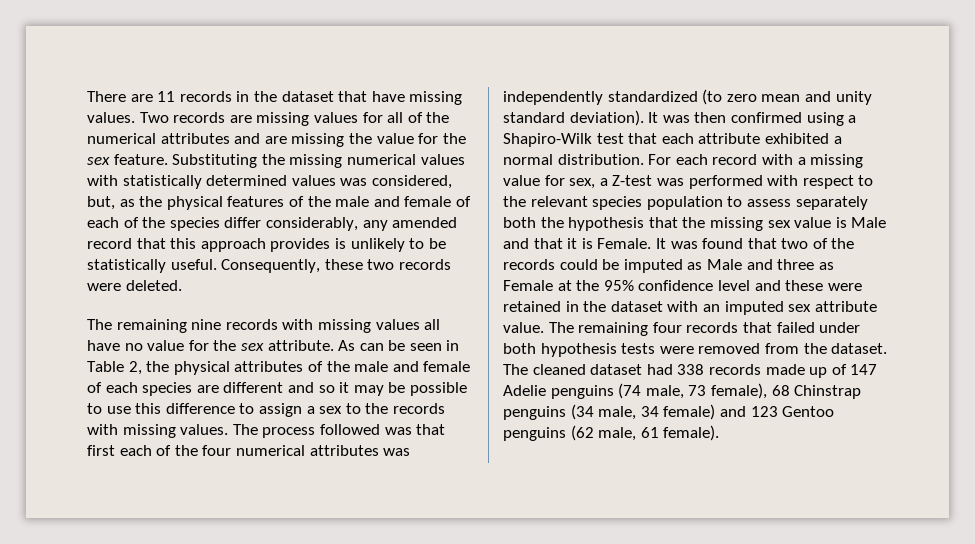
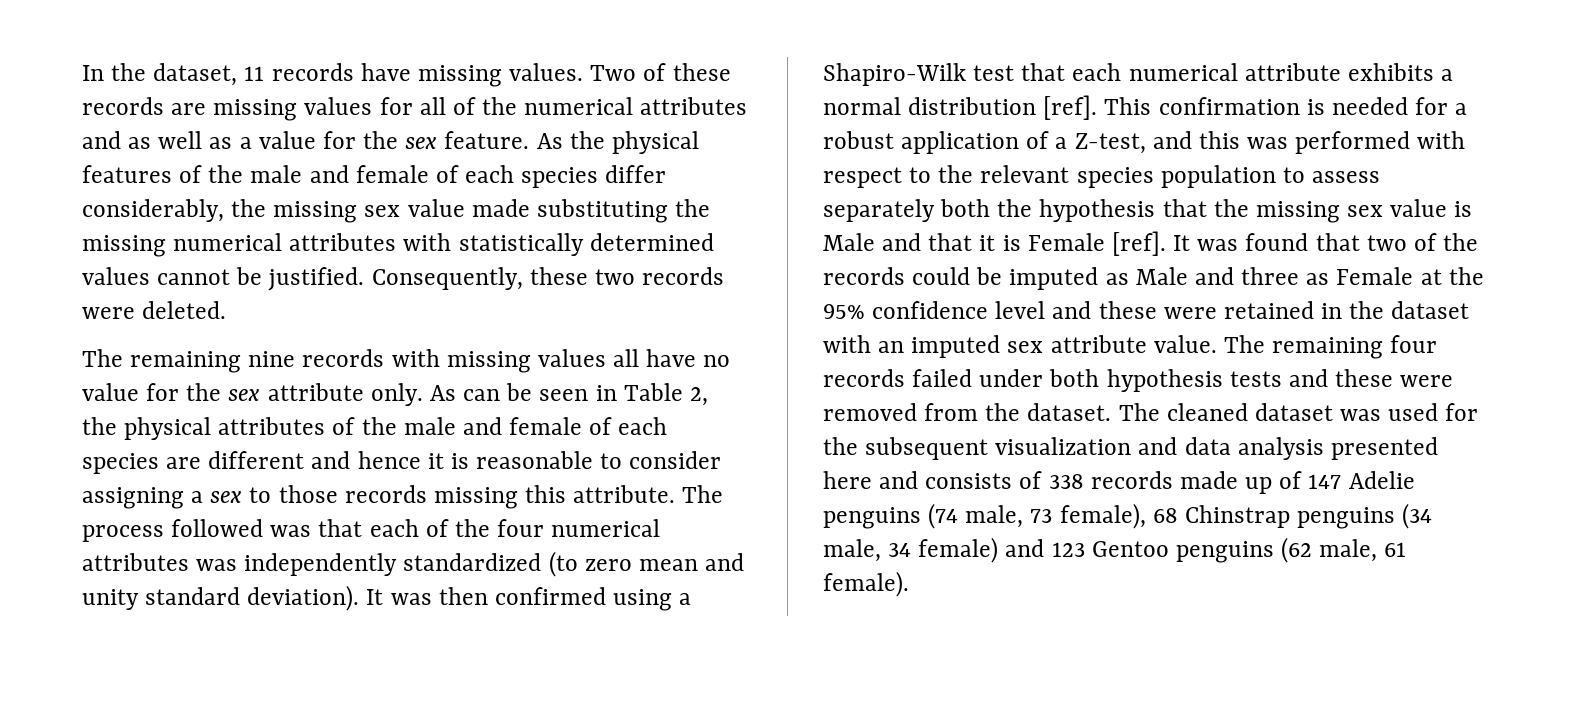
- There are 11 records in the dataset that have missing values.
+ In the dataset, 11 records have missing values.
- Two records are missing values for all of the numerical attributes and are missing the value for the sex feature.
+ Two of these records are missing values for all of the numerical attributes and as well as a value for the sex feature.
- Substituting the missing numerical values with statistically determined values was considered, but, as the physical features of the male and female of each of the species differ considerably, any amended record that this approach provides is unlikely to be statistically useful.
+ As the physical features of the male and female of each species differ considerably, the missing sex value made substituting the missing numerical attributes with statistically determined values cannot be justified.
- The remaining nine records with missing values all have no value for the sex attribute.
+ The remaining nine records with missing values all have no value for the sex attribute only.
- As can be seen in Table 2, the physical attributes of the male and female of each species are different and so it may be possible to use this difference to assign a sex to the records with missing values.
+ As can be seen in Table 2, the physical attributes of the male and female of each species are different and hence it is reasonable to consider assigning a sex to those records missing this attribute.
- The process followed was that first each of the four numerical attributes was independently standardized (to zero mean and unity standard deviation).
+ The process followed was that each of the four numerical attributes was independently standardized (to zero mean and unity standard deviation).
- It was then confirmed using a Shapiro-Wilk test that each attribute exhibited a normal distribution. For each record with a missing value for sex, a Z-test was performed with respect to the relevant species population to assess separately both the hypothesis that the missing sex value is Male and that it is Female.
+ It was then confirmed using a Shapiro-Wilk test that each numerical attribute exhibits a normal distribution [ref]. This confirmation is needed for a robust application of a Z-test, and this was performed with respect to the relevant species population to assess separately both the hypothesis that the missing sex value is Male and that it is Female [ref].
- The remaining four records that failed under both hypothesis tests were removed from the dataset.
+ The remaining four records failed under both hypothesis tests and these were removed from the dataset.
- The cleaned dataset had 338 records made up of 147 Adelie penguins (74 male, 73 female), 68 Chinstrap penguins (34 male, 34 female) and 123 Gentoo penguins (62 male, 61 female).
+ The cleaned dataset was used for the subsequent visualization and data analysis presented here and consists of 338 records made up of 147 Adelie penguins (74 male, 73 female), 68 Chinstrap penguins (34 male, 34 female) and 123 Gentoo penguins (62 male, 61 female).

